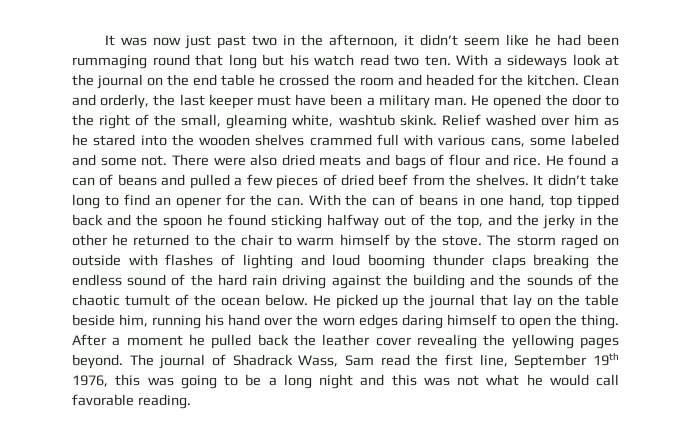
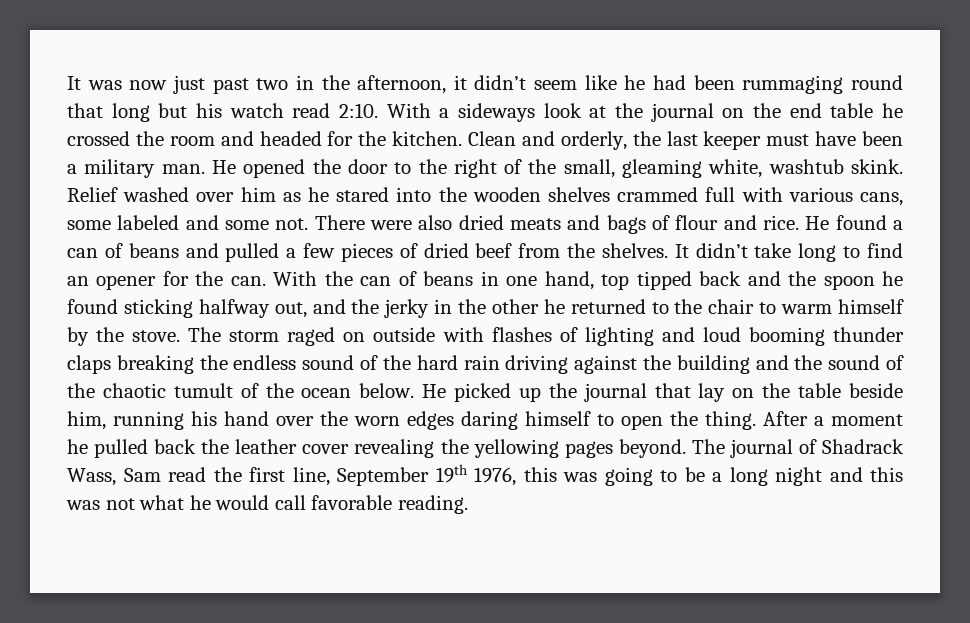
- It was now just past two in the afternoon, it didn’t seem like he had been rummaging round that long but his watch read two ten.
+ It was now just past two in the afternoon, it didn’t seem like he had been rummaging round that long but his watch read 2:10.
- With the can of beans in one hand, top tipped back and the spoon he found sticking halfway out of the top, and the jerky in the other he returned to the chair to warm himself by the stove.
+ With the can of beans in one hand, top tipped back and the spoon he found sticking halfway out, and the jerky in the other he returned to the chair to warm himself by the stove.
- The storm raged on outside with flashes of lighting and loud booming thunder claps breaking the endless sound of the hard rain driving against the building and the sounds of the chaotic tumult of the ocean below.
+ The storm raged on outside with flashes of lighting and loud booming thunder claps breaking the endless sound of the hard rain driving against the building and the sound of the chaotic tumult of the ocean below.

